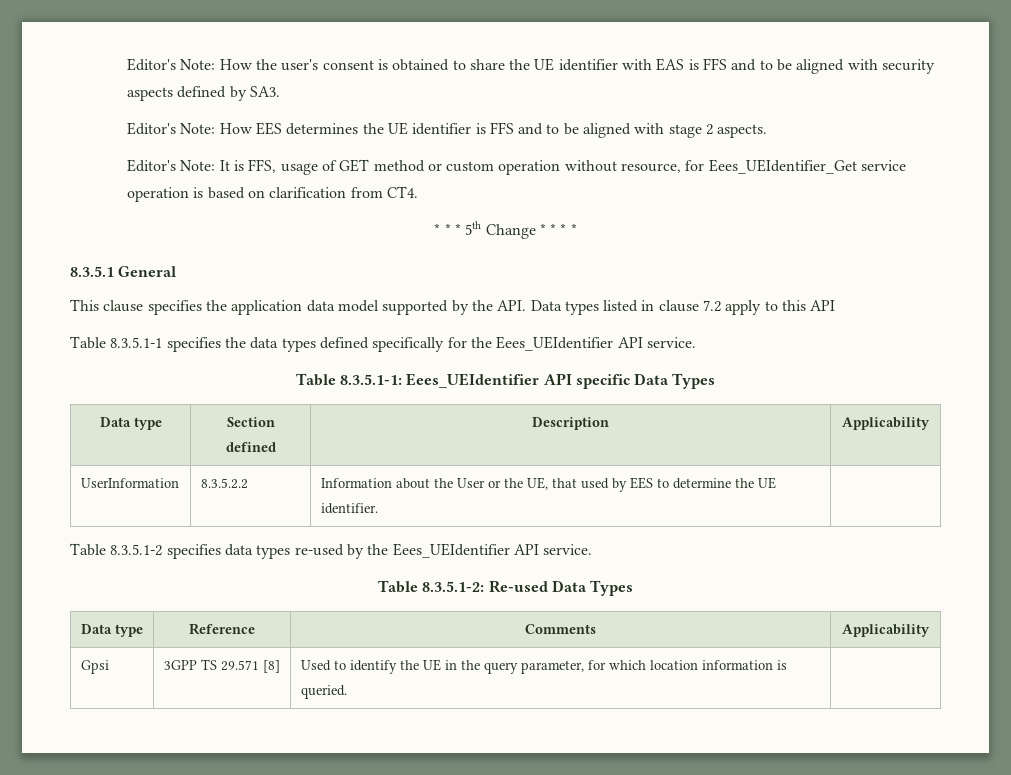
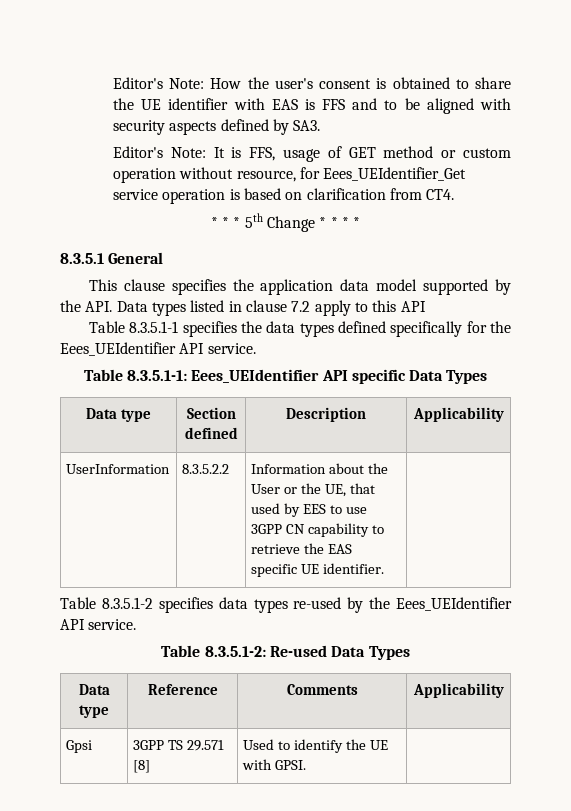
- Editor's Note: How EES determines the UE identifier is FFS and to be aligned with stage 2 aspects.
- UserInformation | 8.3.5.2.2 | Information about the User or the UE, that used by EES to determine the UE identifier. |
+ UserInformation | 8.3.5.2.2 | Information about the User or the UE, that used by EES to use 3GPP CN capability to retrieve the EAS specific UE identifier. |
- Gpsi | 3GPP TS 29.571 [8] | Used to identify the UE in the query parameter, for which location information is queried. |
+ Gpsi | 3GPP TS 29.571 [8] | Used to identify the UE with GPSI. |

